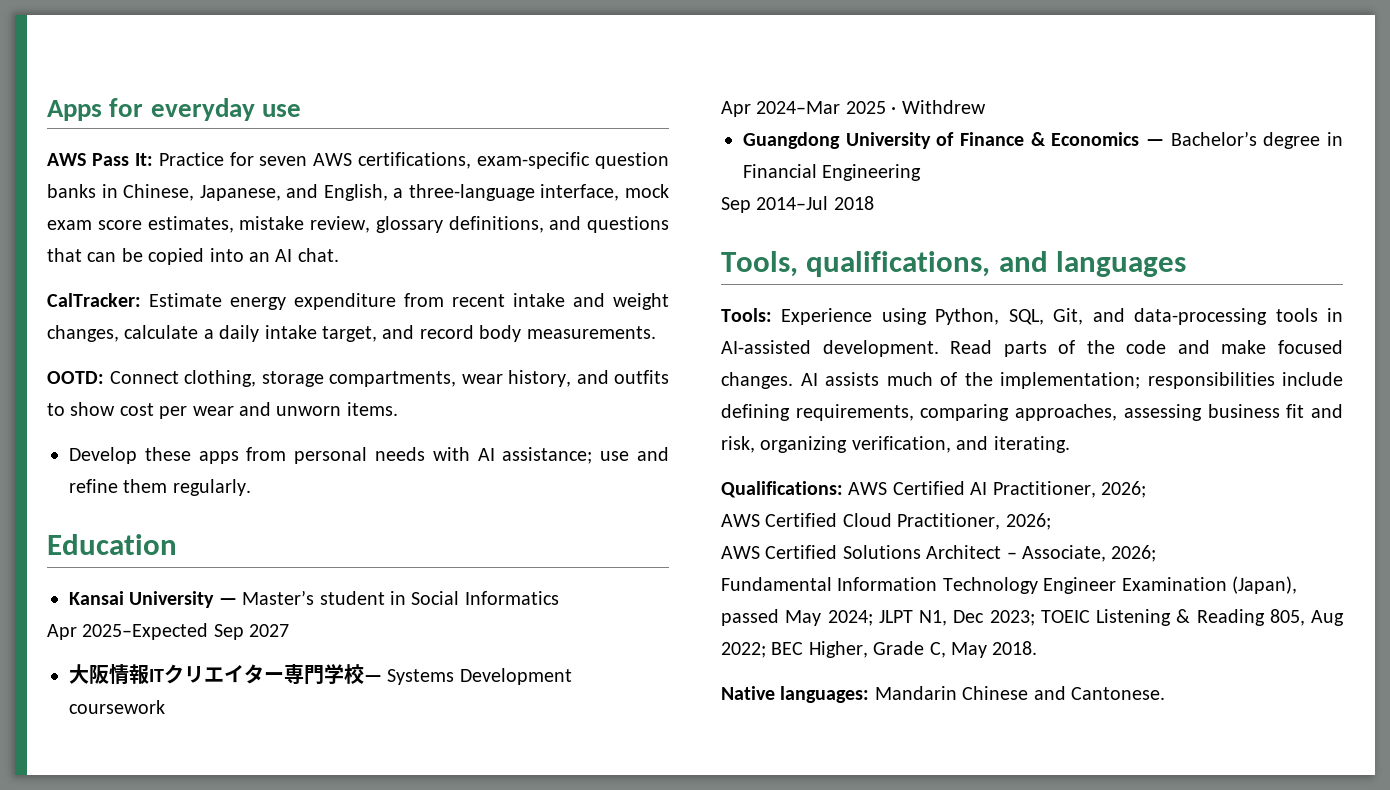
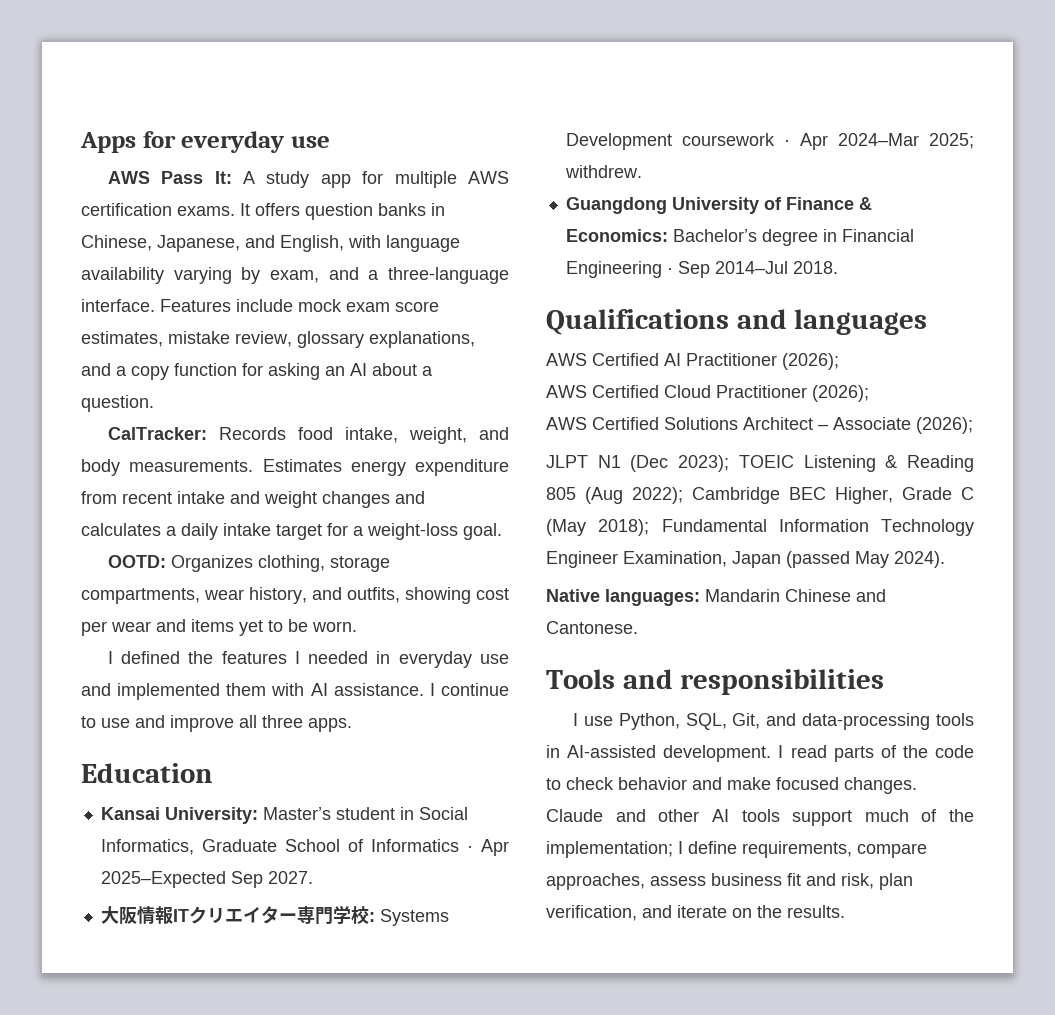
- AWS Pass It: Practice for seven AWS certifications, exam-specific question banks in Chinese, Japanese, and English, a three-language interface, mock exam score estimates, mistake review, glossary definitions, and questions that can be copied into an AI chat.
- CalTracker: Estimate energy expenditure from recent intake and weight changes, calculate a daily intake target, and record body measurements.
+ AWS Pass It: A study app for multiple AWS certification exams. It offers question banks in Chinese, Japanese, and English, with language availability varying by exam, and a three-language interface. Features include mock exam score estimates, mistake review, glossary explanations, and a copy function for asking an AI about a question.
+ CalTracker: Records food intake, weight, and body measurements. Estimates energy expenditure from recent intake and weight changes and calculates a daily intake target for a weight-loss goal.
- OOTD: Connect clothing, storage compartments, wear history, and outfits to show cost per wear and unworn items.
- Develop these apps from personal needs with AI assistance; use and refine them regularly.
+ OOTD: Organizes clothing, storage compartments, wear history, and outfits, showing cost per wear and items yet to be worn.
+ I defined the features I needed in everyday use and implemented them with AI assistance. I continue to use and improve all three apps.
- Kansai University — Master’s student in Social Informatics
- Apr 2025–Expected Sep 2027
+ Kansai University: Master’s student in Social Informatics, Graduate School of Informatics · Apr 2025–Expected Sep 2027.
- 大阪情報ITクリエイター専門学校— Systems Development coursework
- Apr 2024–Mar 2025 · Withdrew
+ 大阪情報ITクリエイター専門学校: Systems Development coursework · Apr 2024–Mar 2025; withdrew.
- Guangdong University of Finance & Economics — Bachelor’s degree in Financial Engineering
- Sep 2014–Jul 2018
- Tools, qualifications, and languages
+ Guangdong University of Finance & Economics: Bachelor’s degree in Financial Engineering · Sep 2014–Jul 2018.
+ Qualifications and languages
- Tools: Experience using Python, SQL, Git, and data-processing tools in AI-assisted development.
+ AWS Certified AI Practitioner (2026);
+ AWS Certified Cloud Practitioner (2026);
+ AWS Certified Solutions Architect – Associate (2026);
+ JLPT N1 (Dec 2023); TOEIC Listening & Reading 805 (Aug 2022); Cambridge BEC Higher, Grade C (May 2018); Fundamental Information Technology Engineer Examination, Japan (passed May 2024).
+ Native languages: Mandarin Chinese and Cantonese.
+ Tools and responsibilities
+ I use Python, SQL, Git, and data-processing tools in AI-assisted development.
- Read parts of the code and make focused changes.
+ I read parts of the code to check behavior and make focused changes.
- AI assists much of the implementation; responsibilities include defining requirements, comparing approaches, assessing business fit and risk, organizing verification, and iterating.
- Qualifications: AWS Certified AI Practitioner, 2026;
- AWS Certified Cloud Practitioner, 2026;
- AWS Certified Solutions Architect – Associate, 2026;
- Fundamental Information Technology Engineer Examination (Japan), passed May 2024; JLPT N1, Dec 2023; TOEIC Listening & Reading 805, Aug 2022; BEC Higher, Grade C, May 2018.
- Native languages: Mandarin Chinese and Cantonese.
+ Claude and other AI tools support much of the implementation; I define requirements, compare approaches, assess business fit and risk, plan verification, and iterate on the results.

